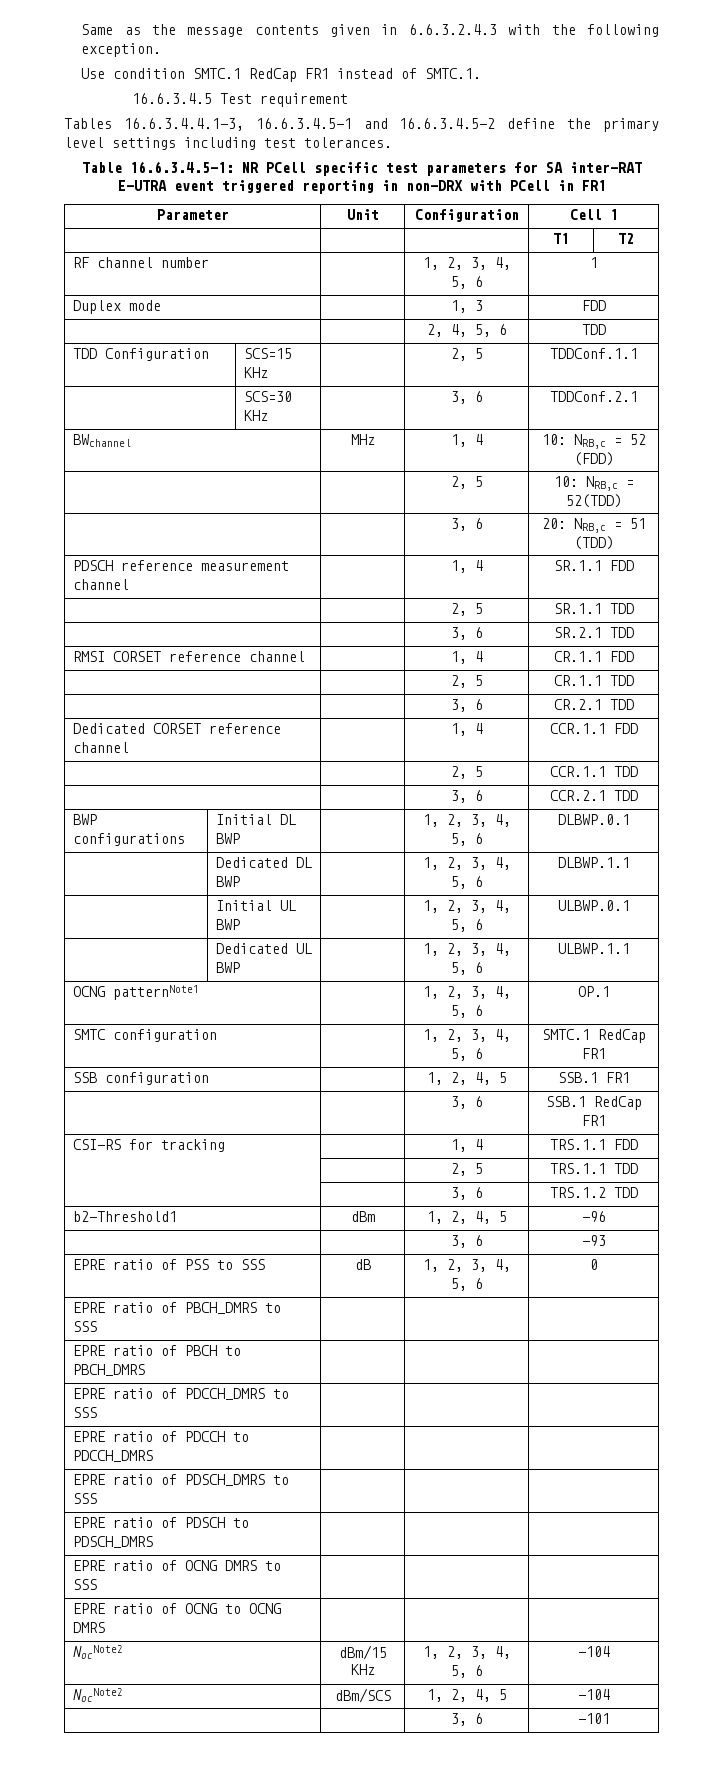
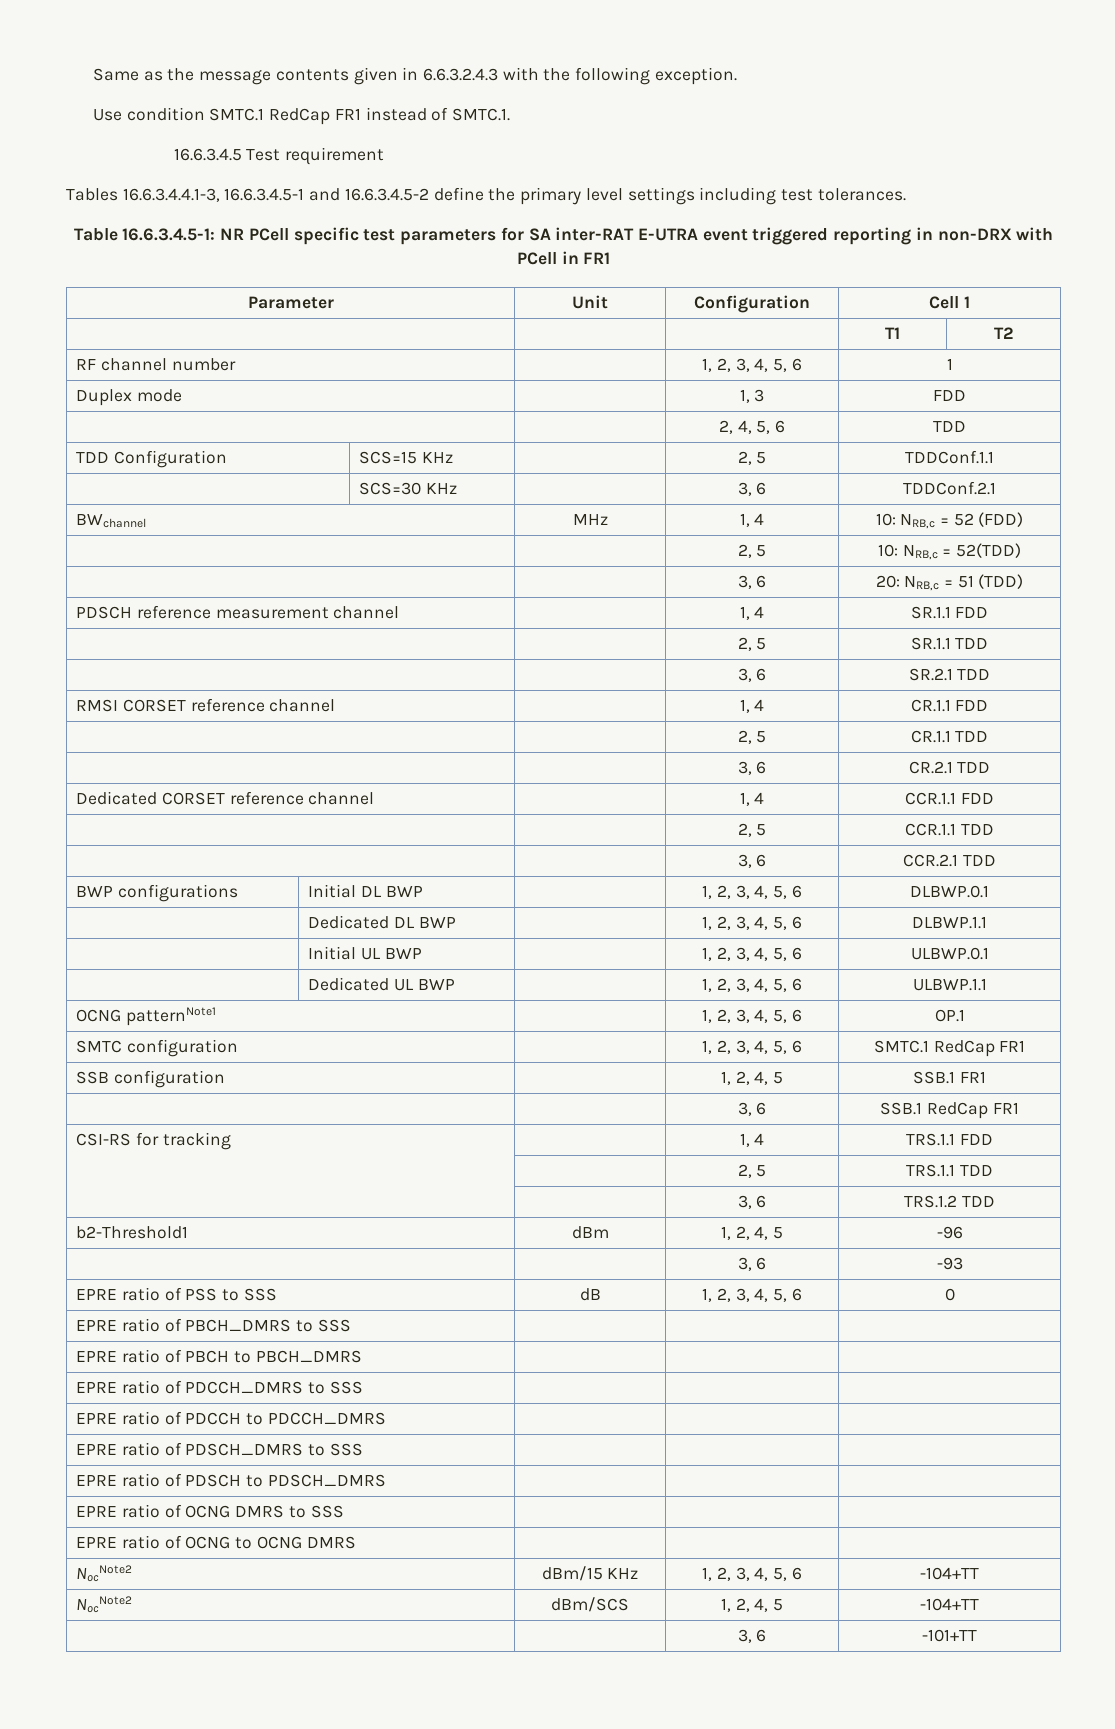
- NocNote2 | dBm/15 KHz | 1, 2, 3, 4, 5, 6 | -104
+ NocNote2 | dBm/15 KHz | 1, 2, 3, 4, 5, 6 | -104+TT
- NocNote2 | dBm/SCS | 1, 2, 4, 5 | -104
- | | 3, 6 | -101
+ NocNote2 | dBm/SCS | 1, 2, 4, 5 | -104+TT
+ | | 3, 6 | -101+TT

